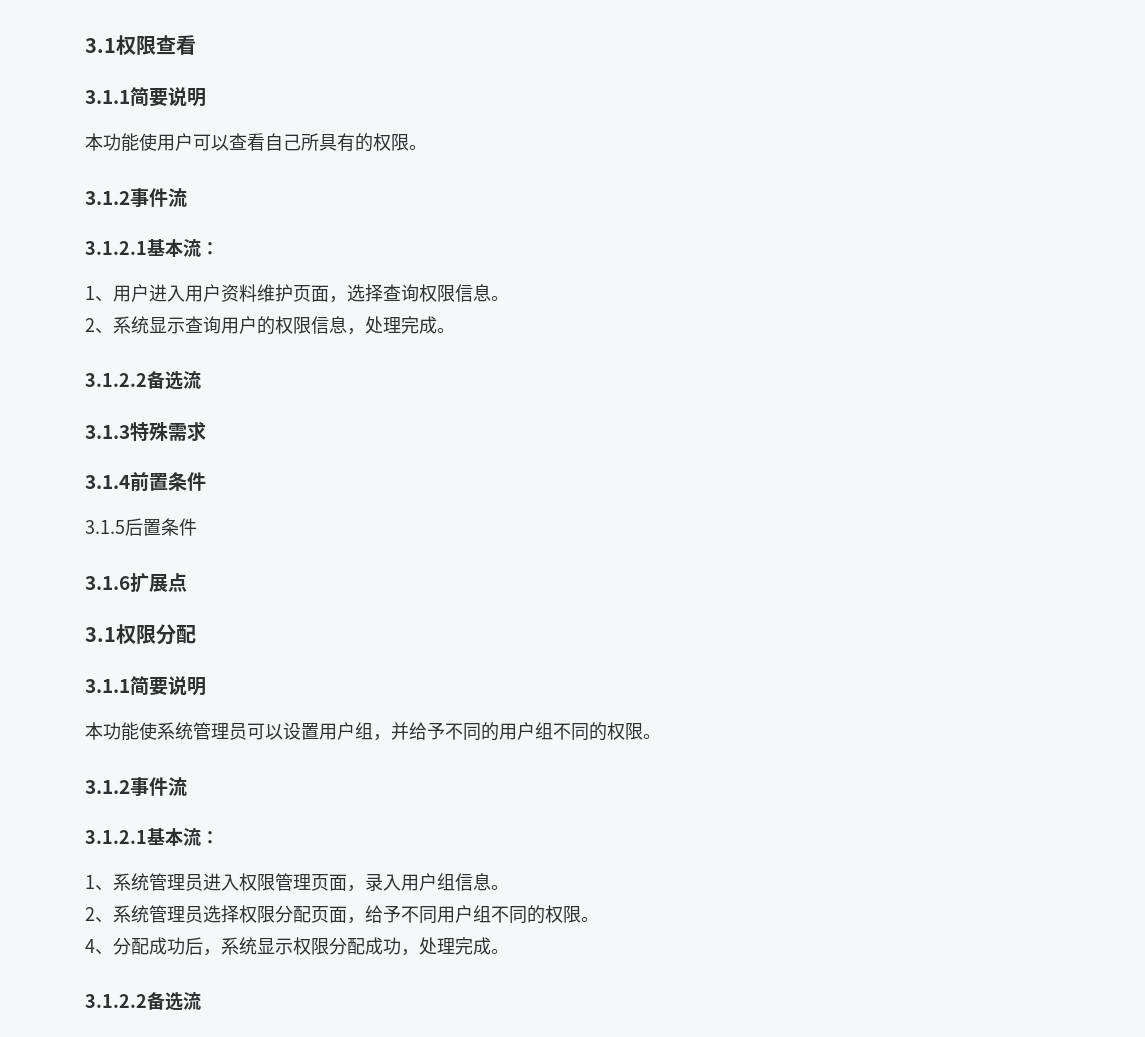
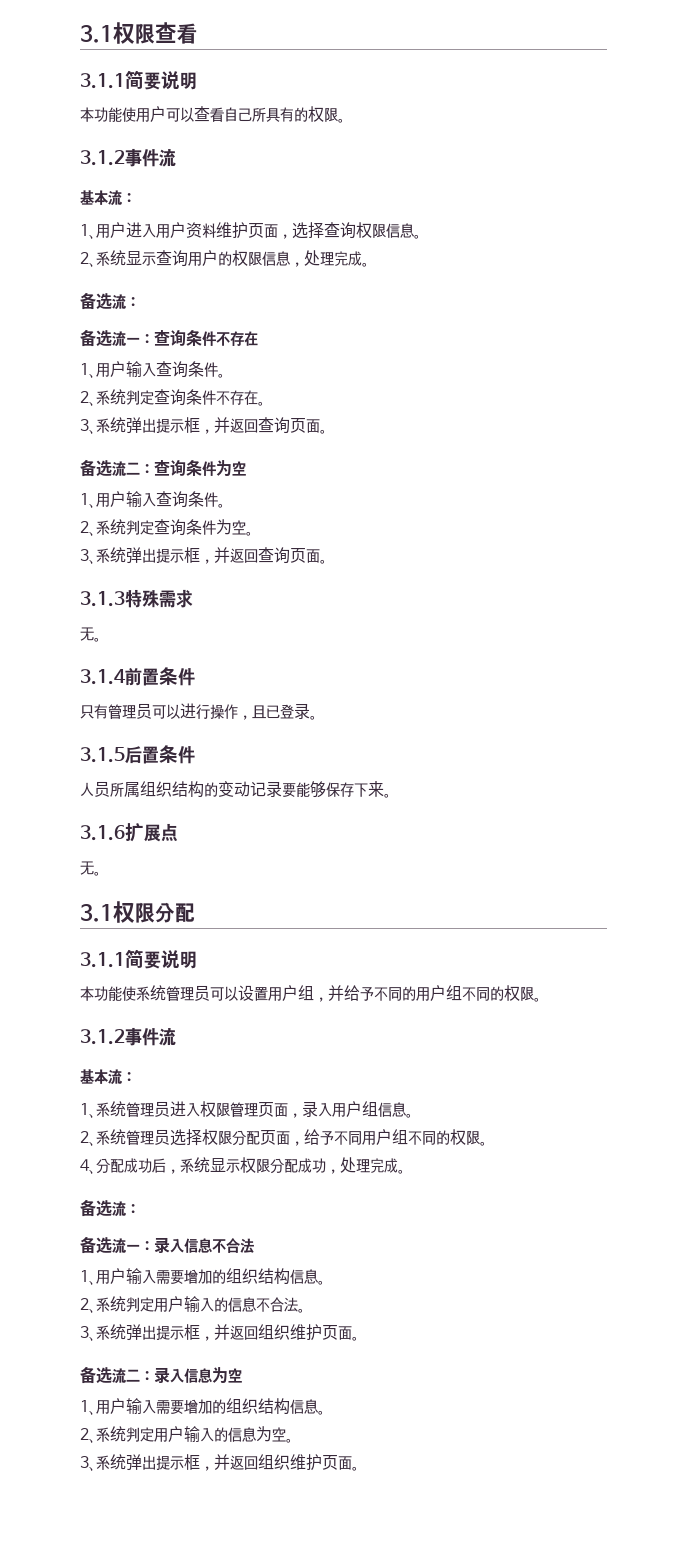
  本功能使用户可以查看自己所具有的权限。
  3.1.2事件流
- 3.1.2.1基本流：
+ 基本流：
  2、系统显示查询用户的权限信息，处理完成。
- 3.1.2.2备选流
+ 备选流：
+ 备选流一：查询条件不存在
+ 1、用户输入查询条件。
+ 2、系统判定查询条件不存在。
+ 3、系统弹出提示框，并返回查询页面。
+ 备选流二：查询条件为空
+ 1、用户输入查询条件。
+ 2、系统判定查询条件为空。
+ 3、系统弹出提示框，并返回查询页面。
  3.1.3特殊需求
+ 无。
+ 只有管理员可以进行操作，且已登录。
  3.1.5后置条件
+ 人员所属组织结构的变动记录要能够保存下来。
  3.1.6扩展点
+ 无。
  本功能使系统管理员可以设置用户组，并给予不同的用户组不同的权限。
  3.1.2事件流
- 3.1.2.1基本流：
+ 基本流：
  4、分配成功后，系统显示权限分配成功，处理完成。
- 3.1.2.2备选流
+ 备选流：
+ 备选流一：录入信息不合法
+ 1、用户输入需要增加的组织结构信息。
+ 2、系统判定用户输入的信息不合法。
+ 3、系统弹出提示框，并返回组织维护页面。
+ 备选流二：录入信息为空
+ 1、用户输入需要增加的组织结构信息。
+ 2、系统判定用户输入的信息为空。
+ 3、系统弹出提示框，并返回组织维护页面。

